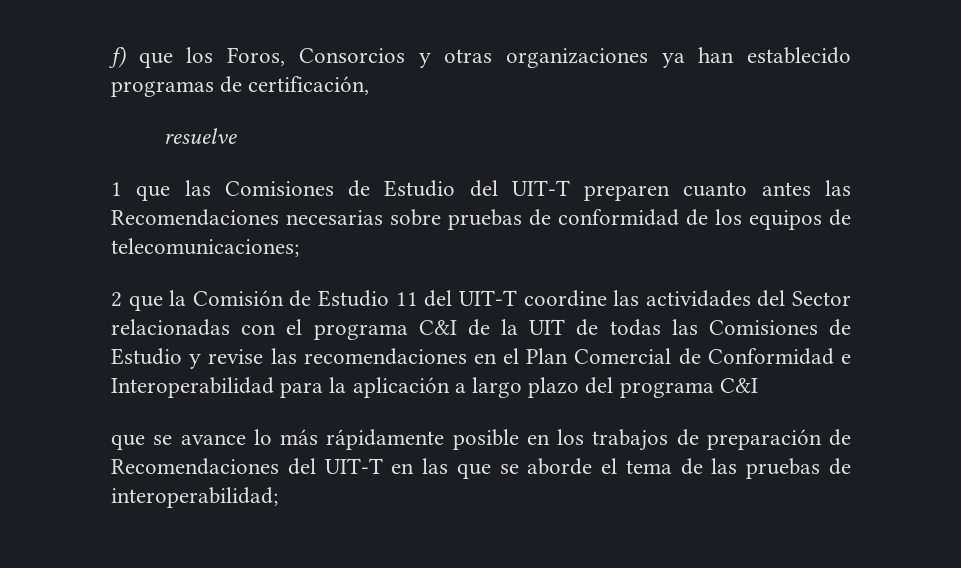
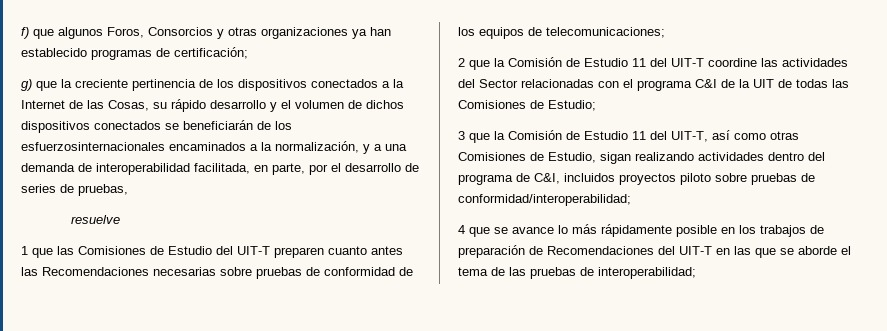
- f) que los Foros, Consorcios y otras organizaciones ya han establecido programas de certificación,
+ f) que algunos Foros, Consorcios y otras organizaciones ya han establecido programas de certificación;
+ g) que la creciente pertinencia de los dispositivos conectados a la Internet de las Cosas, su rápido desarrollo y el volumen de dichos dispositivos conectados se beneficiarán de los esfuerzosinternacionales encaminados a la normalización, y a una demanda de interoperabilidad facilitada, en parte, por el desarrollo de series de pruebas,
- 2 que la Comisión de Estudio 11 del UIT-T coordine las actividades del Sector relacionadas con el programa C&I de la UIT de todas las Comisiones de Estudio y revise las recomendaciones en el Plan Comercial de Conformidad e Interoperabilidad para la aplicación a largo plazo del programa C&I
- que se avance lo más rápidamente posible en los trabajos de preparación de Recomendaciones del UIT-T en las que se aborde el tema de las pruebas de interoperabilidad;
+ 2 que la Comisión de Estudio 11 del UIT-T coordine las actividades del Sector relacionadas con el programa C&I de la UIT de todas las Comisiones de Estudio;
+ 3 que la Comisión de Estudio 11 del UIT-T, así como otras Comisiones de Estudio, sigan realizando actividades dentro del programa de C&I, incluidos proyectos piloto sobre pruebas de conformidad/interoperabilidad;
+ 4 que se avance lo más rápidamente posible en los trabajos de preparación de Recomendaciones del UIT-T en las que se aborde el tema de las pruebas de interoperabilidad;

